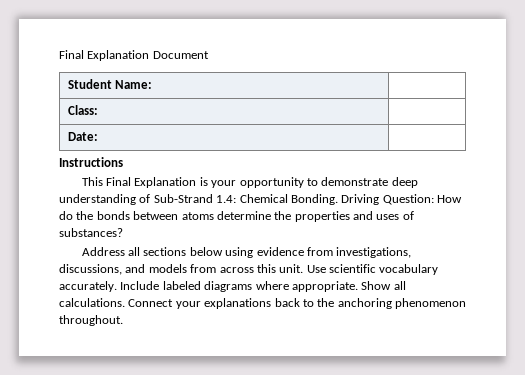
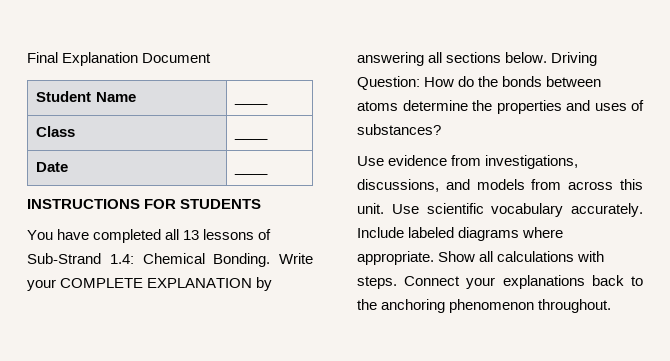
- Student Name: |
- Class: |
- Date: |
- Instructions
- This Final Explanation is your opportunity to demonstrate deep understanding of Sub-Strand 1.4: Chemical Bonding.
+ Student Name | ____
+ Class | ____
+ Date | ____
+ INSTRUCTIONS FOR STUDENTS
+ You have completed all 13 lessons of Sub-Strand 1.4: Chemical Bonding.
+ Write your COMPLETE EXPLANATION by answering all sections below.
- Address all sections below using evidence from investigations, discussions, and models from across this unit.
+ Use evidence from investigations, discussions, and models from across this unit.
- Show all calculations.
+ Show all calculations with steps.

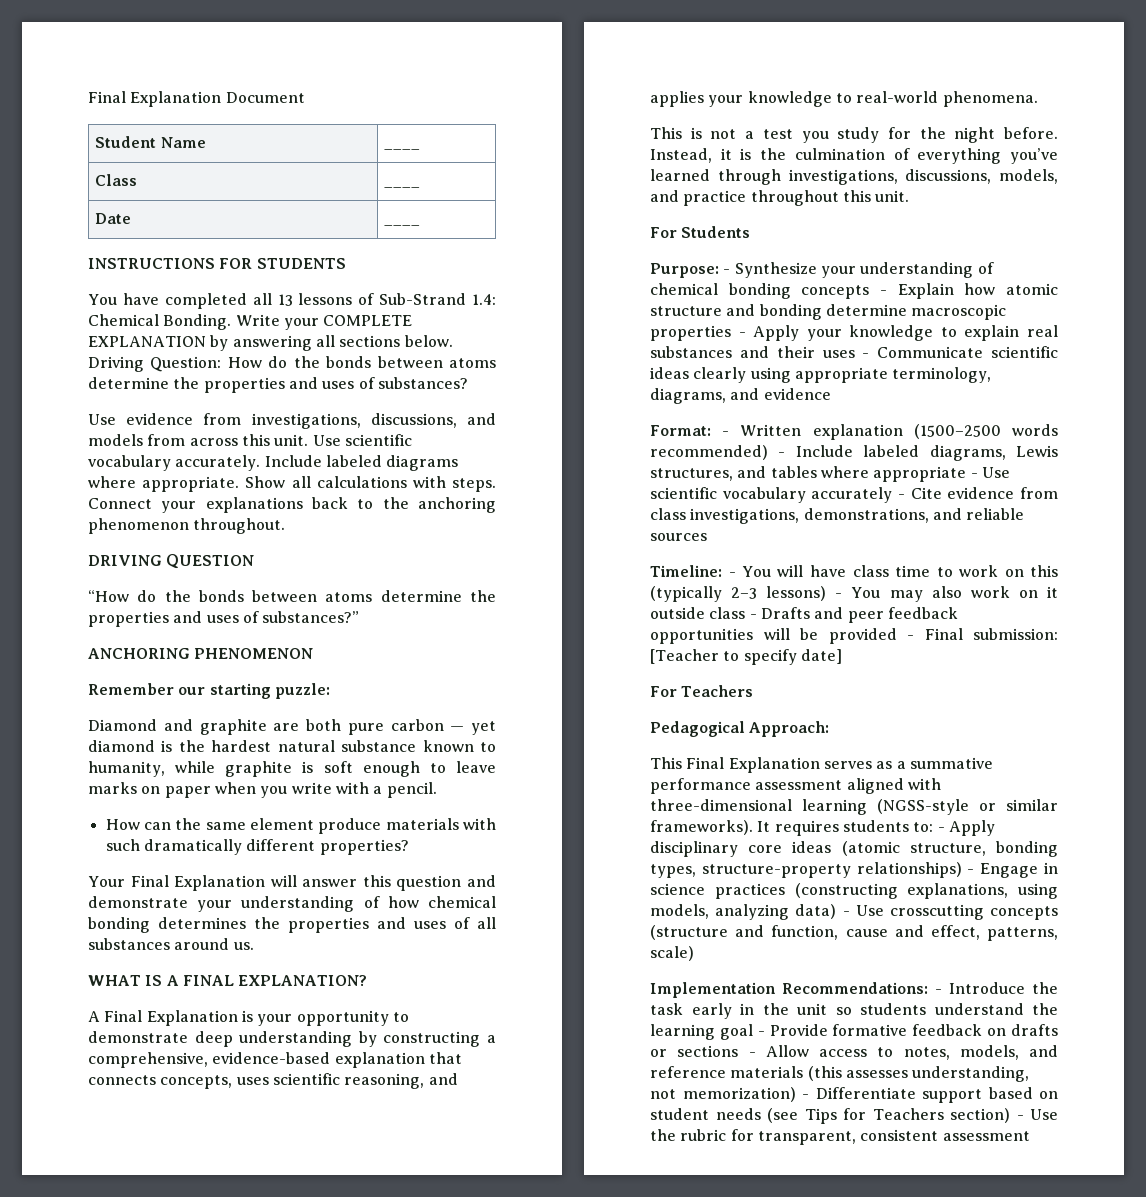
+ DRIVING QUESTION
+ “How do the bonds between atoms determine the properties and uses of substances?”
+ ANCHORING PHENOMENON
+ Remember our starting puzzle:
+ Diamond and graphite are both pure carbon — yet diamond is the hardest natural substance known to humanity, while graphite is soft enough to leave marks on paper when you write with a pencil.
+ How can the same element produce materials with such dramatically different properties?
+ Your Final Explanation will answer this question and demonstrate your understanding of how chemical bonding determines the properties and uses of all substances around us.
+ WHAT IS A FINAL EXPLANATION?
+ A Final Explanation is your opportunity to demonstrate deep understanding by constructing a comprehensive, evidence-based explanation that connects concepts, uses scientific reasoning, and applies your knowledge to real-world phenomena.
+ This is not a test you study for the night before. Instead, it is the culmination of everything you’ve learned through investigations, discussions, models, and practice throughout this unit.
+ For Students
+ Purpose: - Synthesize your understanding of chemical bonding concepts - Explain how atomic structure and bonding determine macroscopic properties - Apply your knowledge to explain real substances and their uses - Communicate scientific ideas clearly using appropriate terminology, diagrams, and evidence
+ Format: - Written explanation (1500–2500 words recommended) - Include labeled diagrams, Lewis structures, and tables where appropriate - Use scientific vocabulary accurately - Cite evidence from class investigations, demonstrations, and reliable sources
+ Timeline: - You will have class time to work on this (typically 2–3 lessons) - You may also work on it outside class - Drafts and peer feedback opportunities will be provided - Final submission: [Teacher to specify date]
+ For Teachers
+ Pedagogical Approach:
+ This Final Explanation serves as a summative performance assessment aligned with three-dimensional learning (NGSS-style or similar frameworks). It requires students to: - Apply disciplinary core ideas (atomic structure, bonding types, structure-property relationships) - Engage in science practices (constructing explanations, using models, analyzing data) - Use crosscutting concepts (structure and function, cause and effect, patterns, scale)
+ Implementation Recommendations: - Introduce the task early in the unit so students understand the learning goal - Provide formative feedback on drafts or sections - Allow access to notes, models, and reference materials (this assesses understanding, not memorization) - Differentiate support based on student needs (see Tips for Teachers section) - Use the rubric for transparent, consistent assessment

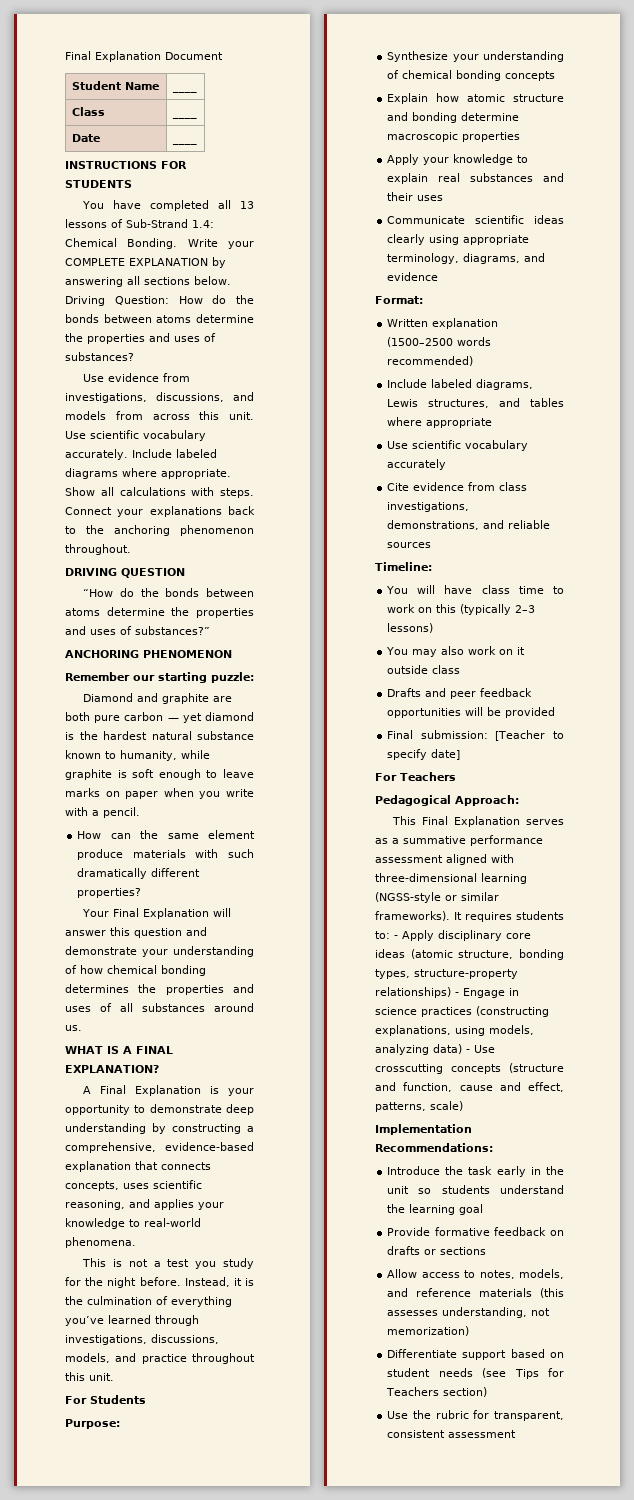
- Purpose: - Synthesize your understanding of chemical bonding concepts - Explain how atomic structure and bonding determine macroscopic properties - Apply your knowledge to explain real substances and their uses - Communicate scientific ideas clearly using appropriate terminology, diagrams, and evidence
+ Purpose:
+ Synthesize your understanding of chemical bonding concepts
+ Explain how atomic structure and bonding determine macroscopic properties
+ Apply your knowledge to explain real substances and their uses
+ Communicate scientific ideas clearly using appropriate terminology, diagrams, and evidence
- Format: - Written explanation (1500–2500 words recommended) - Include labeled diagrams, Lewis structures, and tables where appropriate - Use scientific vocabulary accurately - Cite evidence from class investigations, demonstrations, and reliable sources
+ Format:
+ Written explanation (1500–2500 words recommended)
+ Include labeled diagrams, Lewis structures, and tables where appropriate
+ Use scientific vocabulary accurately
+ Cite evidence from class investigations, demonstrations, and reliable sources
- Timeline: - You will have class time to work on this (typically 2–3 lessons) - You may also work on it outside class - Drafts and peer feedback opportunities will be provided - Final submission: [Teacher to specify date]
+ Timeline:
+ You will have class time to work on this (typically 2–3 lessons)
+ You may also work on it outside class
+ Drafts and peer feedback opportunities will be provided
+ Final submission: [Teacher to specify date]
- Implementation Recommendations: - Introduce the task early in the unit so students understand the learning goal - Provide formative feedback on drafts or sections - Allow access to notes, models, and reference materials (this assesses understanding, not memorization) - Differentiate support based on student needs (see Tips for Teachers section) - Use the rubric for transparent, consistent assessment
+ Implementation Recommendations:
+ Introduce the task early in the unit so students understand the learning goal
+ Provide formative feedback on drafts or sections
+ Allow access to notes, models, and reference materials (this assesses understanding, not memorization)
+ Differentiate support based on student needs (see Tips for Teachers section)
+ Use the rubric for transparent, consistent assessment

